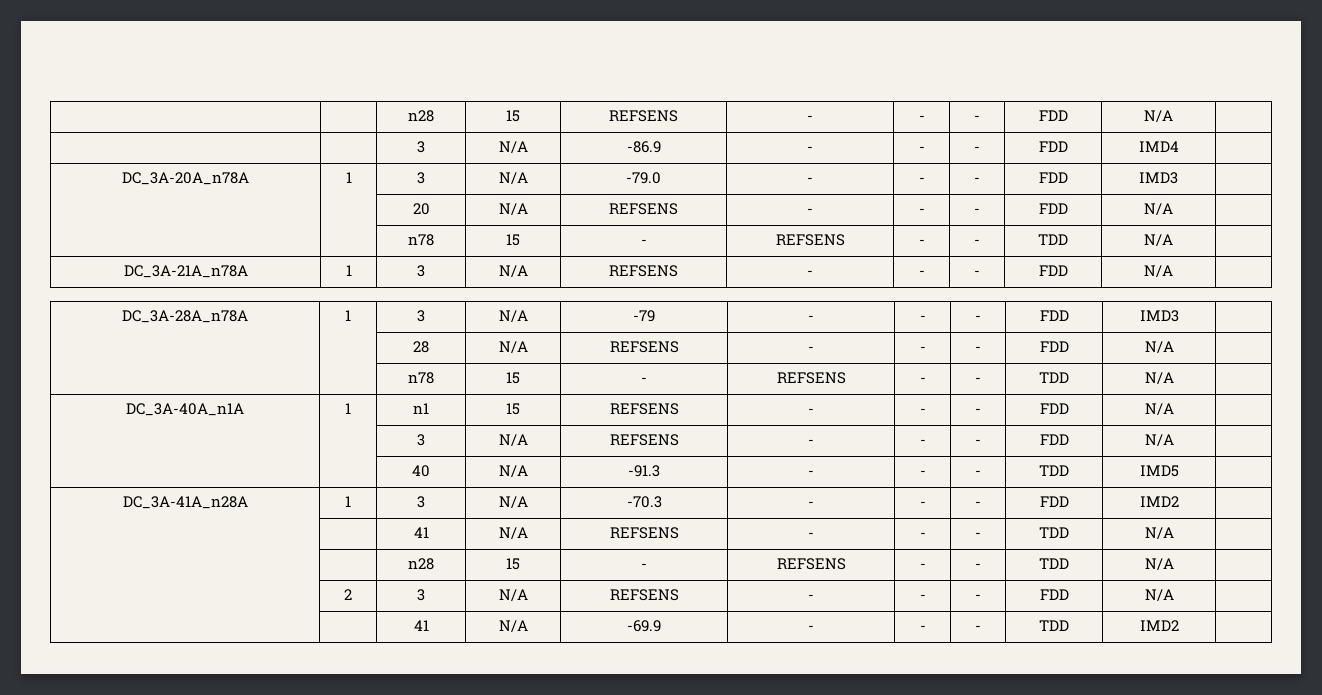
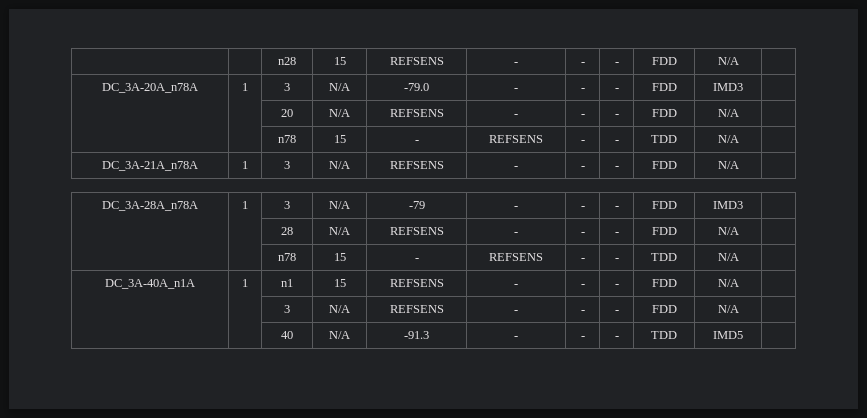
- | | 3 | N/A | -86.9 | - | - | - | FDD | IMD4 |
- DC_3A-41A_n28A | 1 | 3 | N/A | -70.3 | - | - | - | FDD | IMD2 |
- | | 41 | N/A | REFSENS | - | - | - | TDD | N/A |
- | | n28 | 15 | - | REFSENS | - | - | TDD | N/A |
- | 2 | 3 | N/A | REFSENS | - | - | - | FDD | N/A |
- | | 41 | N/A | -69.9 | - | - | - | TDD | IMD2 |

